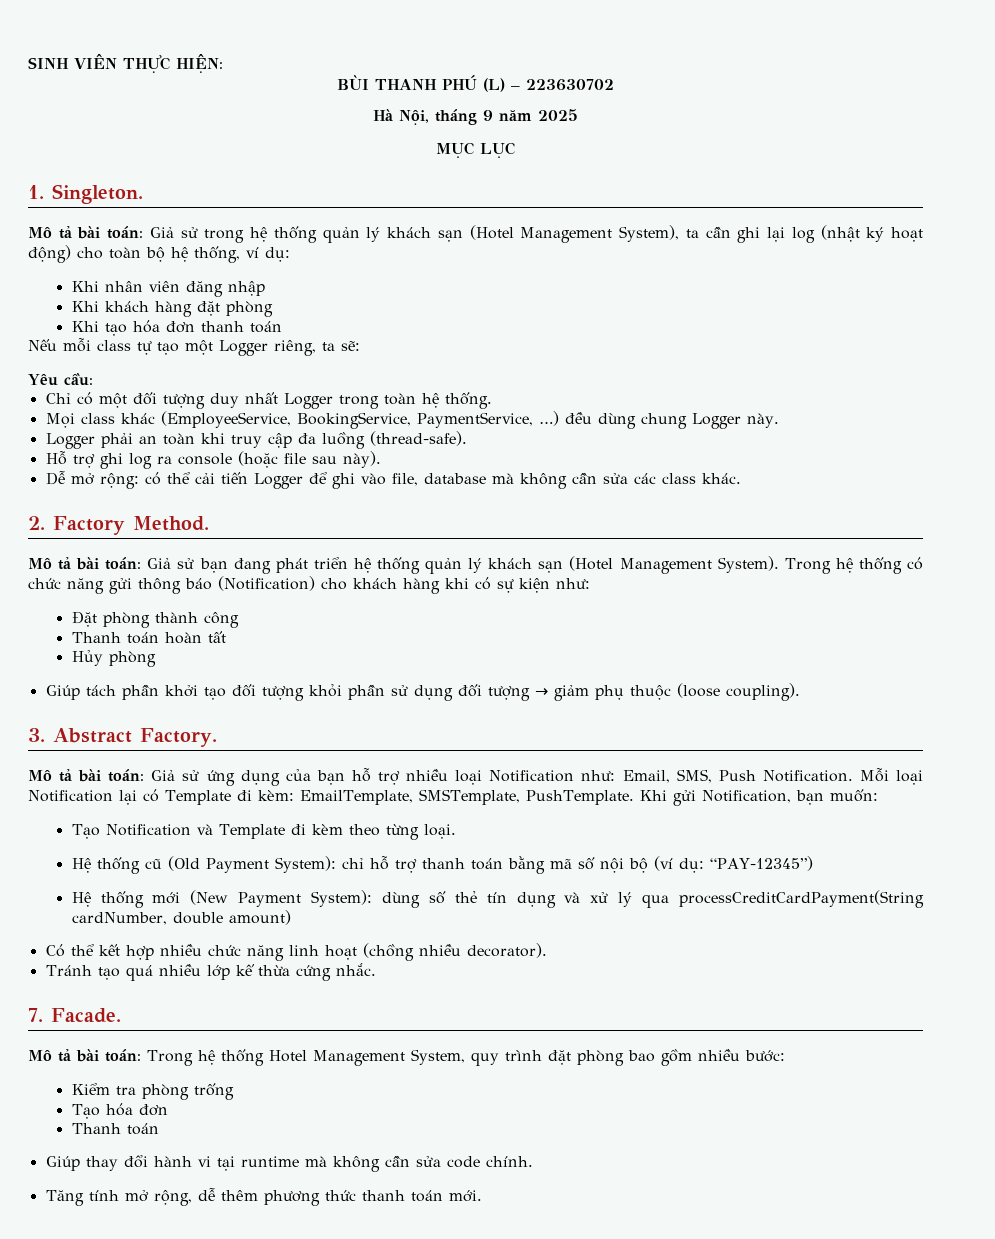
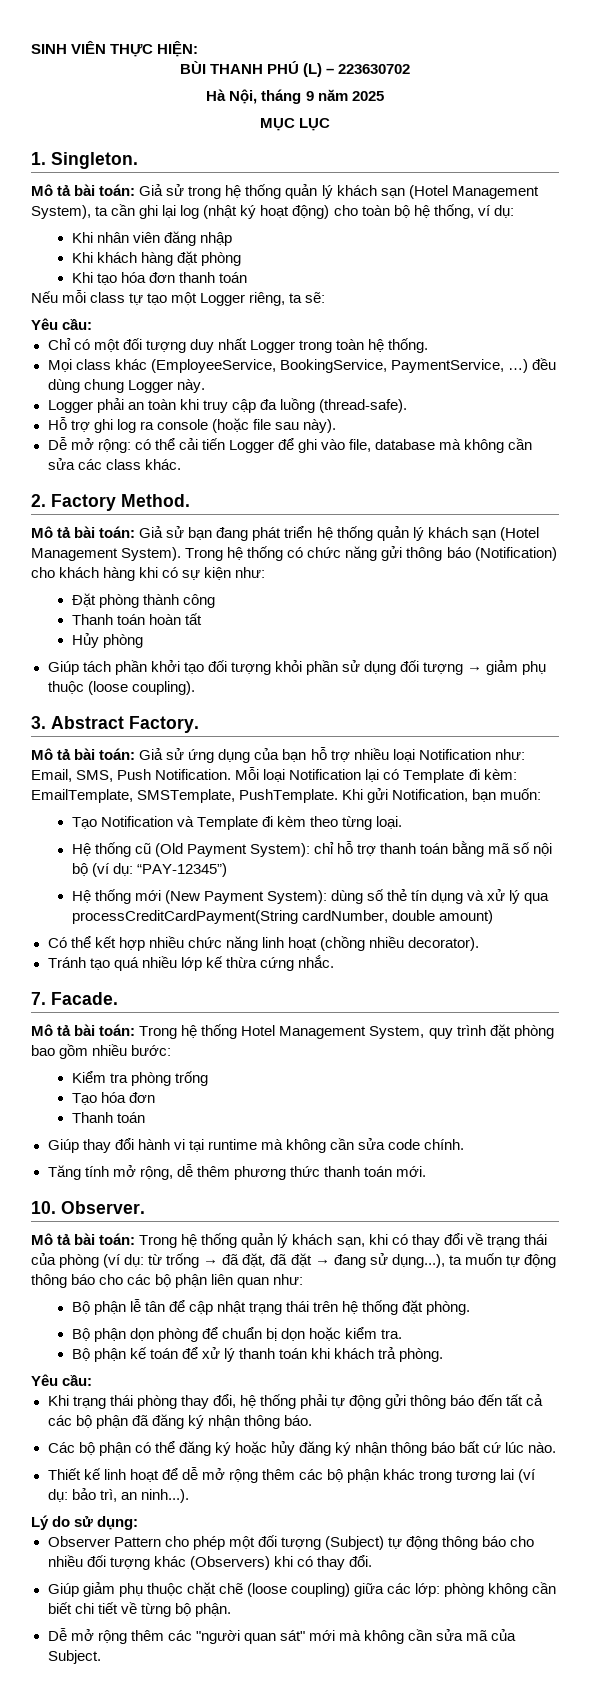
+ 10. Observer.
+ Mô tả bài toán: Trong hệ thống quản lý khách sạn, khi có thay đổi về trạng thái của phòng (ví dụ: từ trống → đã đặt, đã đặt → đang sử dụng...), ta muốn tự động thông báo cho các bộ phận liên quan như:
+ Bộ phận lễ tân để cập nhật trạng thái trên hệ thống đặt phòng.
+ Bộ phận dọn phòng để chuẩn bị dọn hoặc kiểm tra.
+ Bộ phận kế toán để xử lý thanh toán khi khách trả phòng.
+ Yêu cầu:
+ Khi trạng thái phòng thay đổi, hệ thống phải tự động gửi thông báo đến tất cả các bộ phận đã đăng ký nhận thông báo.
+ Các bộ phận có thể đăng ký hoặc hủy đăng ký nhận thông báo bất cứ lúc nào.
+ Thiết kế linh hoạt để dễ mở rộng thêm các bộ phận khác trong tương lai (ví dụ: bảo trì, an ninh...).
+ Lý do sử dụng:
+ Observer Pattern cho phép một đối tượng (Subject) tự động thông báo cho nhiều đối tượng khác (Observers) khi có thay đổi.
+ Giúp giảm phụ thuộc chặt chẽ (loose coupling) giữa các lớp: phòng không cần biết chi tiết về từng bộ phận.
+ Dễ mở rộng thêm các "người quan sát" mới mà không cần sửa mã của Subject.

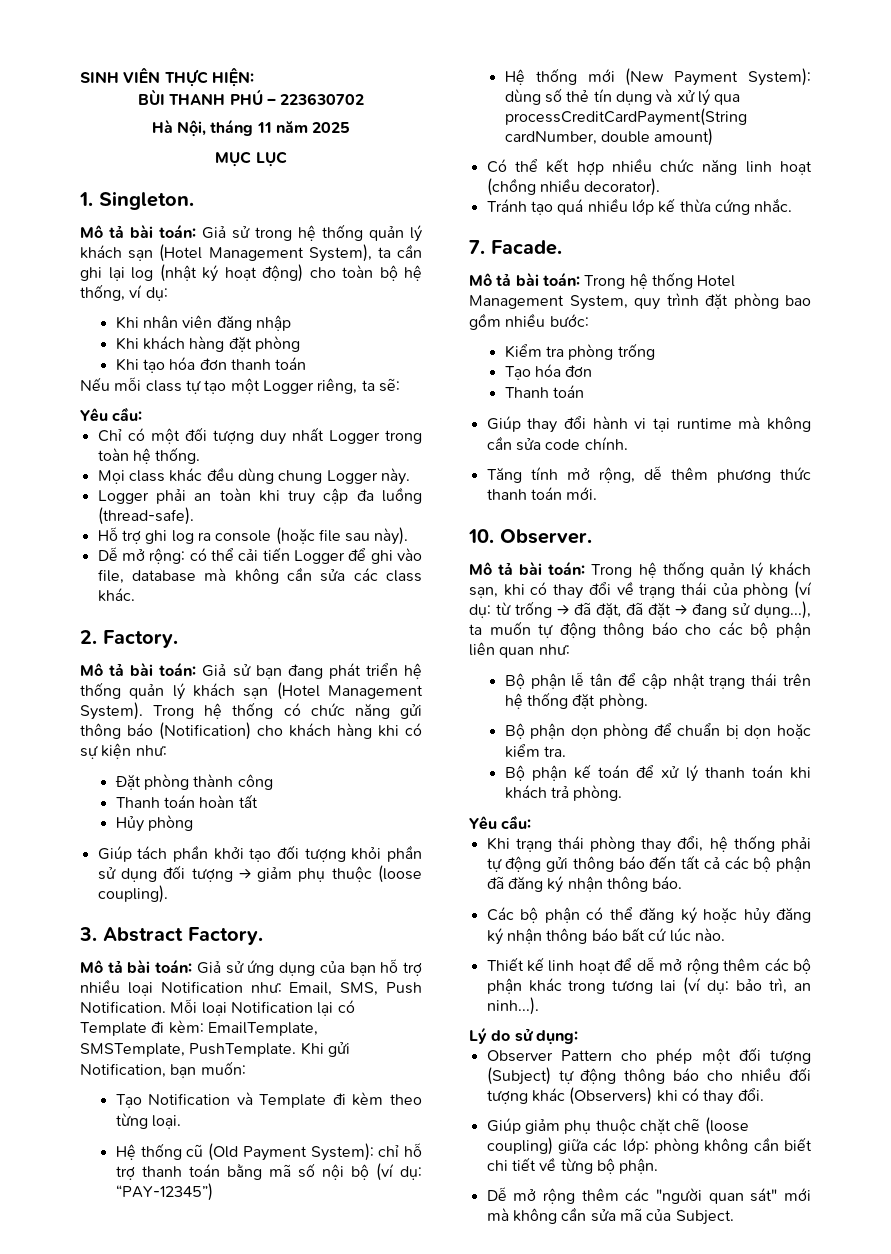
- BÙI THANH PHÚ (L) – 223630702
+ BÙI THANH PHÚ – 223630702
- Hà Nội, tháng 9 năm 2025
+ Hà Nội, tháng 11 năm 2025
- Mọi class khác (EmployeeService, BookingService, PaymentService, …) đều dùng chung Logger này.
+ Mọi class khác đều dùng chung Logger này.
- 2. Factory Method.
+ 2. Factory.

